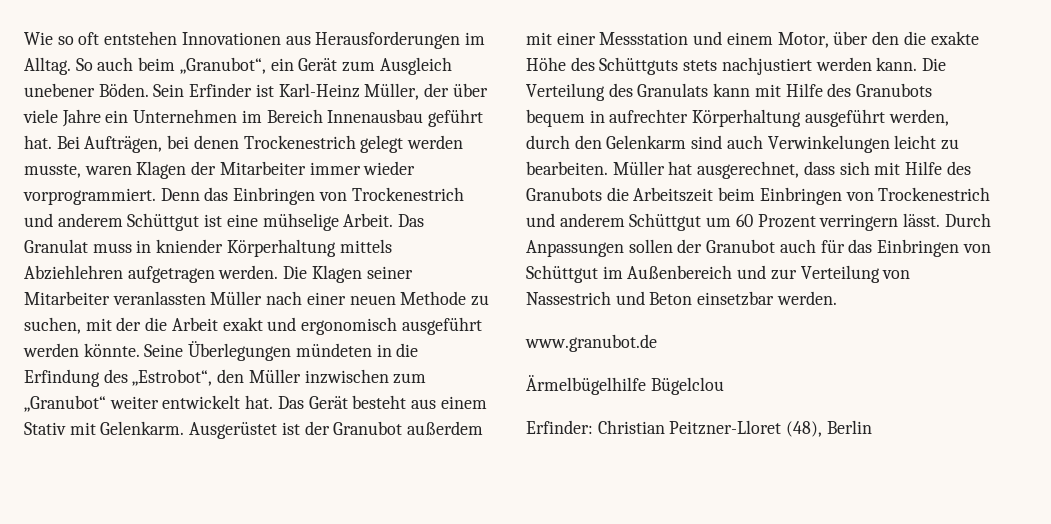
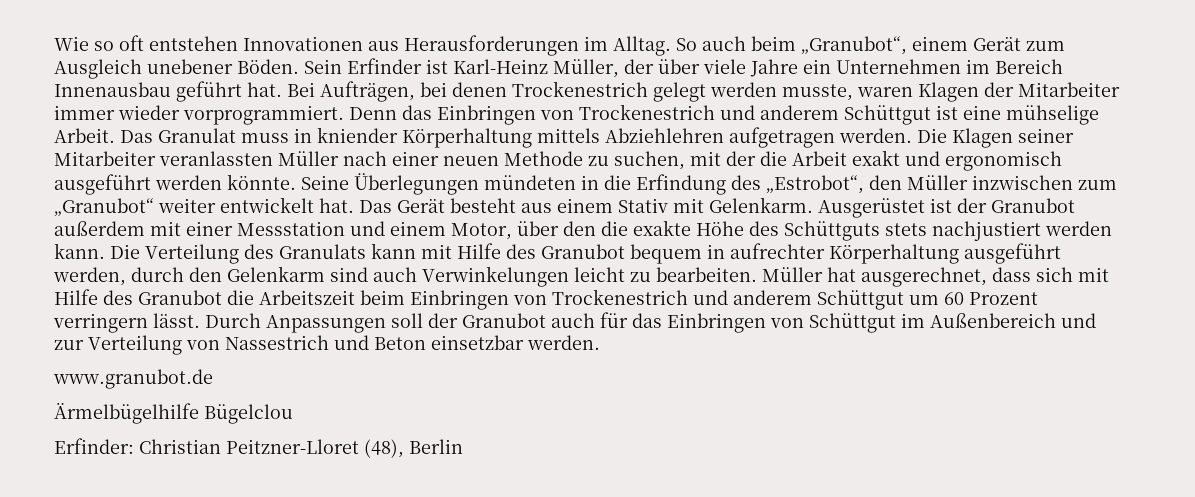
- So auch beim „Granubot“, ein Gerät zum Ausgleich unebener Böden.
+ So auch beim „Granubot“, einem Gerät zum Ausgleich unebener Böden.
- Die Verteilung des Granulats kann mit Hilfe des Granubots bequem in aufrechter Körperhaltung ausgeführt werden, durch den Gelenkarm sind auch Verwinkelungen leicht zu bearbeiten.
+ Die Verteilung des Granulats kann mit Hilfe des Granubot bequem in aufrechter Körperhaltung ausgeführt werden, durch den Gelenkarm sind auch Verwinkelungen leicht zu bearbeiten.
- Müller hat ausgerechnet, dass sich mit Hilfe des Granubots die Arbeitszeit beim Einbringen von Trockenestrich und anderem Schüttgut um 60 Prozent verringern lässt.
+ Müller hat ausgerechnet, dass sich mit Hilfe des Granubot die Arbeitszeit beim Einbringen von Trockenestrich und anderem Schüttgut um 60 Prozent verringern lässt.
- Durch Anpassungen sollen der Granubot auch für das Einbringen von Schüttgut im Außenbereich und zur Verteilung von Nassestrich und Beton einsetzbar werden.
+ Durch Anpassungen soll der Granubot auch für das Einbringen von Schüttgut im Außenbereich und zur Verteilung von Nassestrich und Beton einsetzbar werden.

